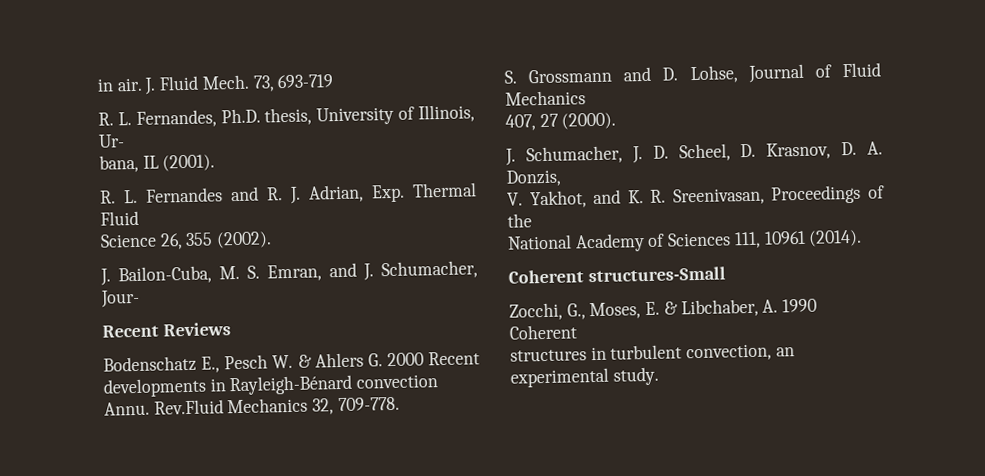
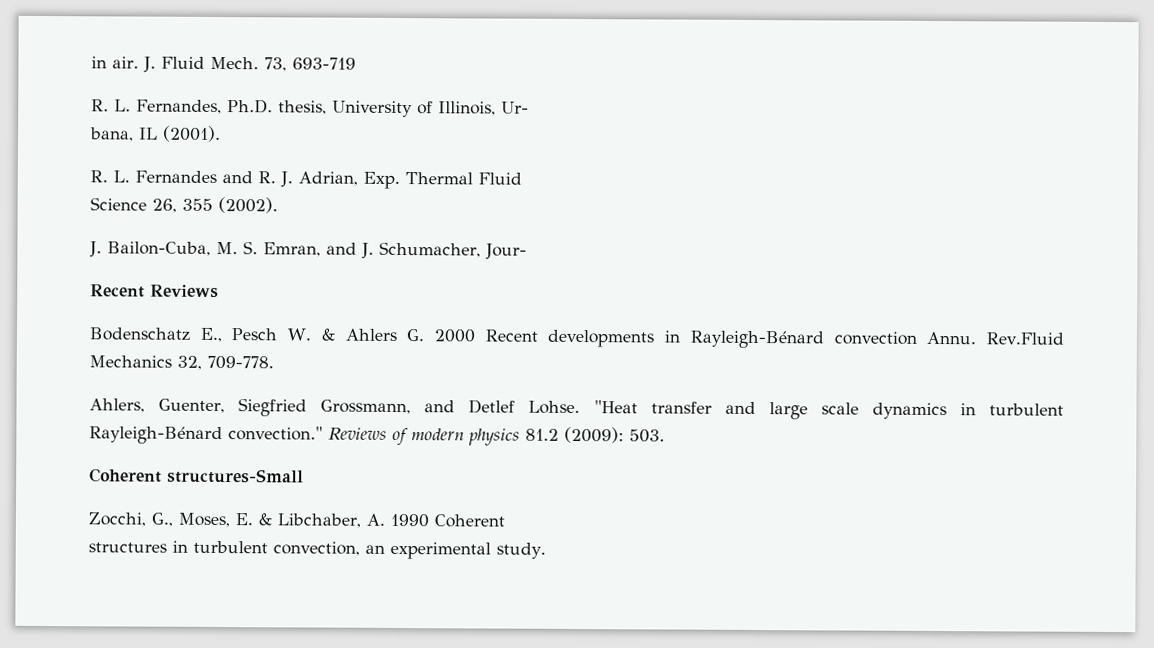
- S. Grossmann and D. Lohse, Journal of Fluid Mechanics
- 407, 27 (2000).
- J. Schumacher, J. D. Scheel, D. Krasnov, D. A. Donzis,
- V. Yakhot, and K. R. Sreenivasan, Proceedings of the
- National Academy of Sciences 111, 10961 (2014).
+ Ahlers, Guenter, Siegfried Grossmann, and Detlef Lohse. "Heat transfer and large scale dynamics in turbulent Rayleigh-Bénard convection." Reviews of modern physics 81.2 (2009): 503.

